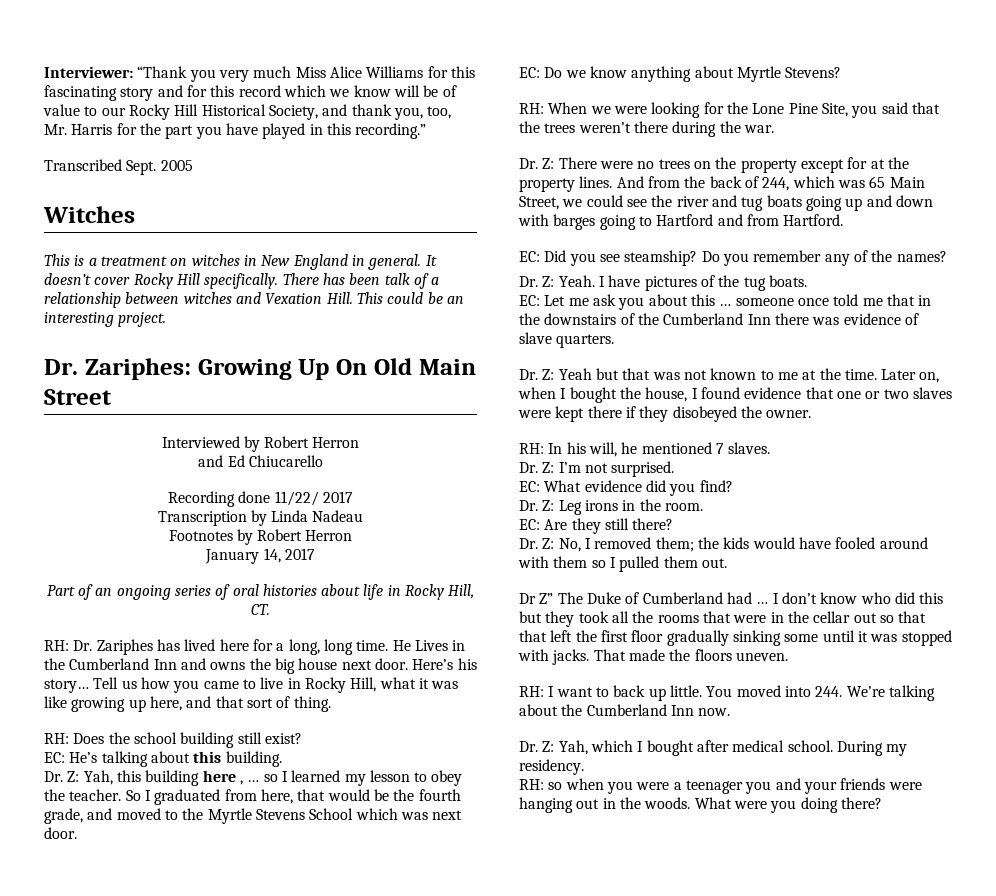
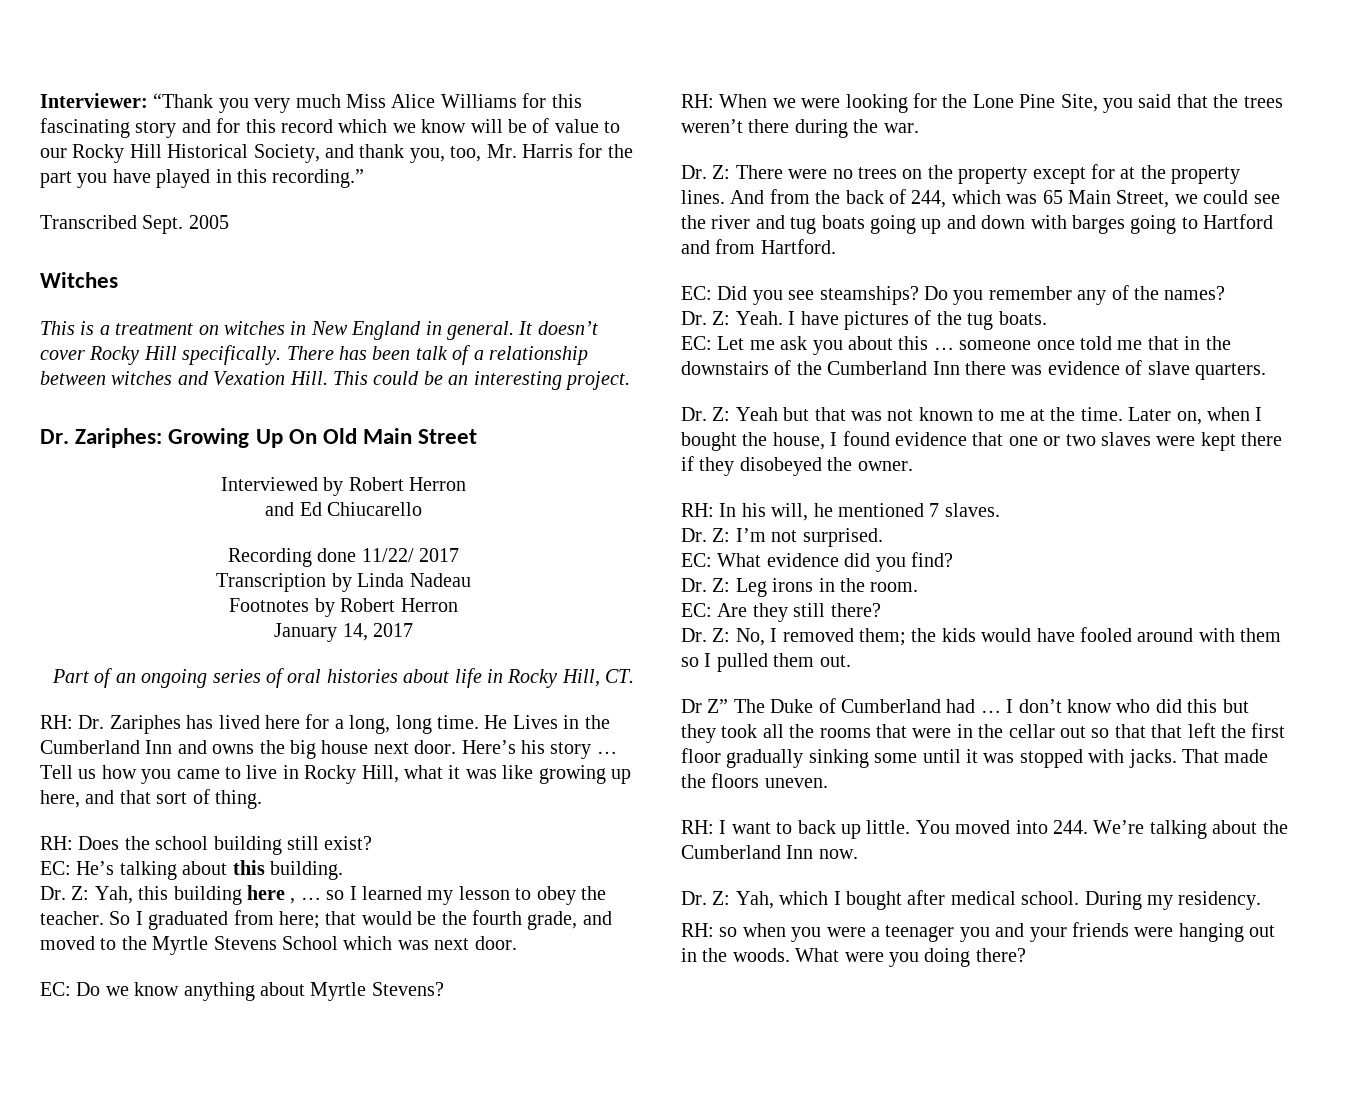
- Here’s his story…
+ Here’s his story …
- So I graduated from here, that would be the fourth grade, and moved to the Myrtle Stevens School which was next door.
+ So I graduated from here; that would be the fourth grade, and moved to the Myrtle Stevens School which was next door.
- EC: Did you see steamship?
+ EC: Did you see steamships?

